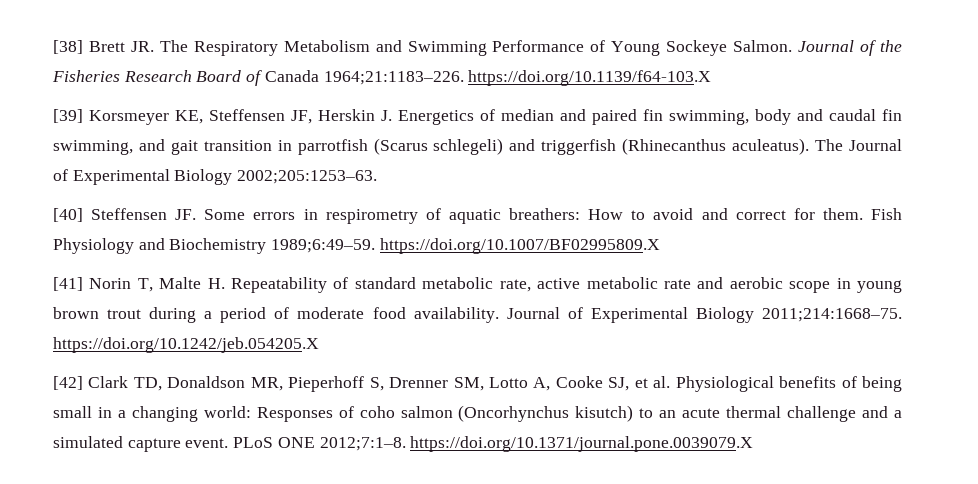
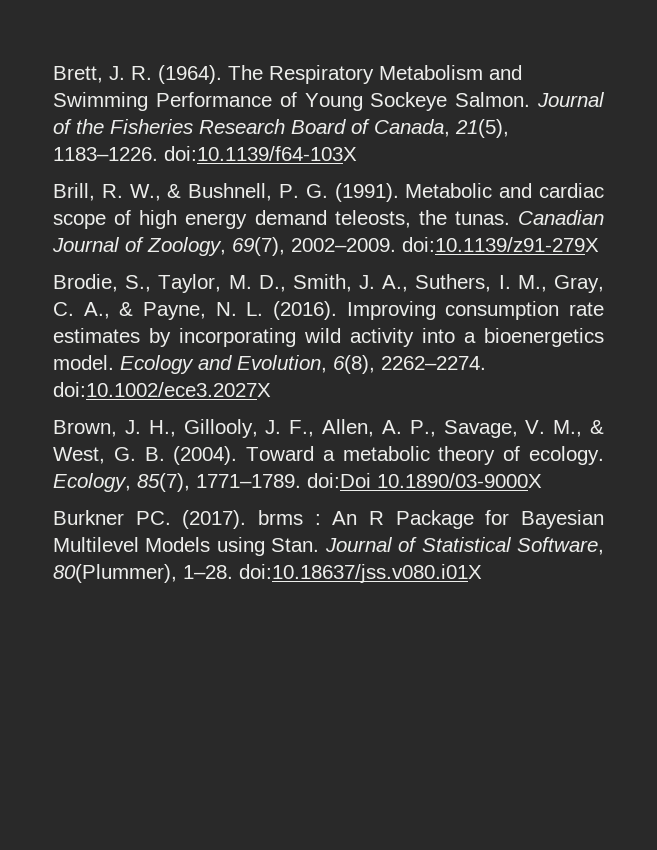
- [38] Brett JR. The Respiratory Metabolism and Swimming Performance of Young Sockeye Salmon.
+ Brett, J. R. (1964). The Respiratory Metabolism and Swimming Performance of Young Sockeye Salmon.
- Journal of the Fisheries Research Board of Canada 1964;21:1183–226. https://doi.org/10.1139/f64-103.X
- [39] Korsmeyer KE, Steffensen JF, Herskin J. Energetics of median and paired fin swimming, body and caudal fin swimming, and gait transition in parrotfish (Scarus schlegeli) and triggerfish (Rhinecanthus aculeatus). The Journal of Experimental Biology 2002;205:1253–63.
- [40] Steffensen JF. Some errors in respirometry of aquatic breathers: How to avoid and correct for them. Fish Physiology and Biochemistry 1989;6:49–59. https://doi.org/10.1007/BF02995809.X
- [41] Norin T, Malte H. Repeatability of standard metabolic rate, active metabolic rate and aerobic scope in young brown trout during a period of moderate food availability. Journal of Experimental Biology 2011;214:1668–75. https://doi.org/10.1242/jeb.054205.X
- [42] Clark TD, Donaldson MR, Pieperhoff S, Drenner SM, Lotto A, Cooke SJ, et al. Physiological benefits of being small in a changing world: Responses of coho salmon (Oncorhynchus kisutch) to an acute thermal challenge and a simulated capture event. PLoS ONE 2012;7:1–8. https://doi.org/10.1371/journal.pone.0039079.X
+ Journal of the Fisheries Research Board of Canada, 21(5), 1183–1226. doi:10.1139/f64-103X
+ Brill, R. W., & Bushnell, P. G. (1991). Metabolic and cardiac scope of high energy demand teleosts, the tunas. Canadian Journal of Zoology, 69(7), 2002–2009. doi:10.1139/z91-279X
+ Brodie, S., Taylor, M. D., Smith, J. A., Suthers, I. M., Gray, C. A., & Payne, N. L. (2016). Improving consumption rate estimates by incorporating wild activity into a bioenergetics model. Ecology and Evolution, 6(8), 2262–2274. doi:10.1002/ece3.2027X
+ Brown, J. H., Gillooly, J. F., Allen, A. P., Savage, V. M., & West, G. B. (2004). Toward a metabolic theory of ecology. Ecology, 85(7), 1771–1789. doi:Doi 10.1890/03-9000X
+ Burkner PC. (2017). brms : An R Package for Bayesian Multilevel Models using Stan. Journal of Statistical Software, 80(Plummer), 1–28. doi:10.18637/jss.v080.i01X

